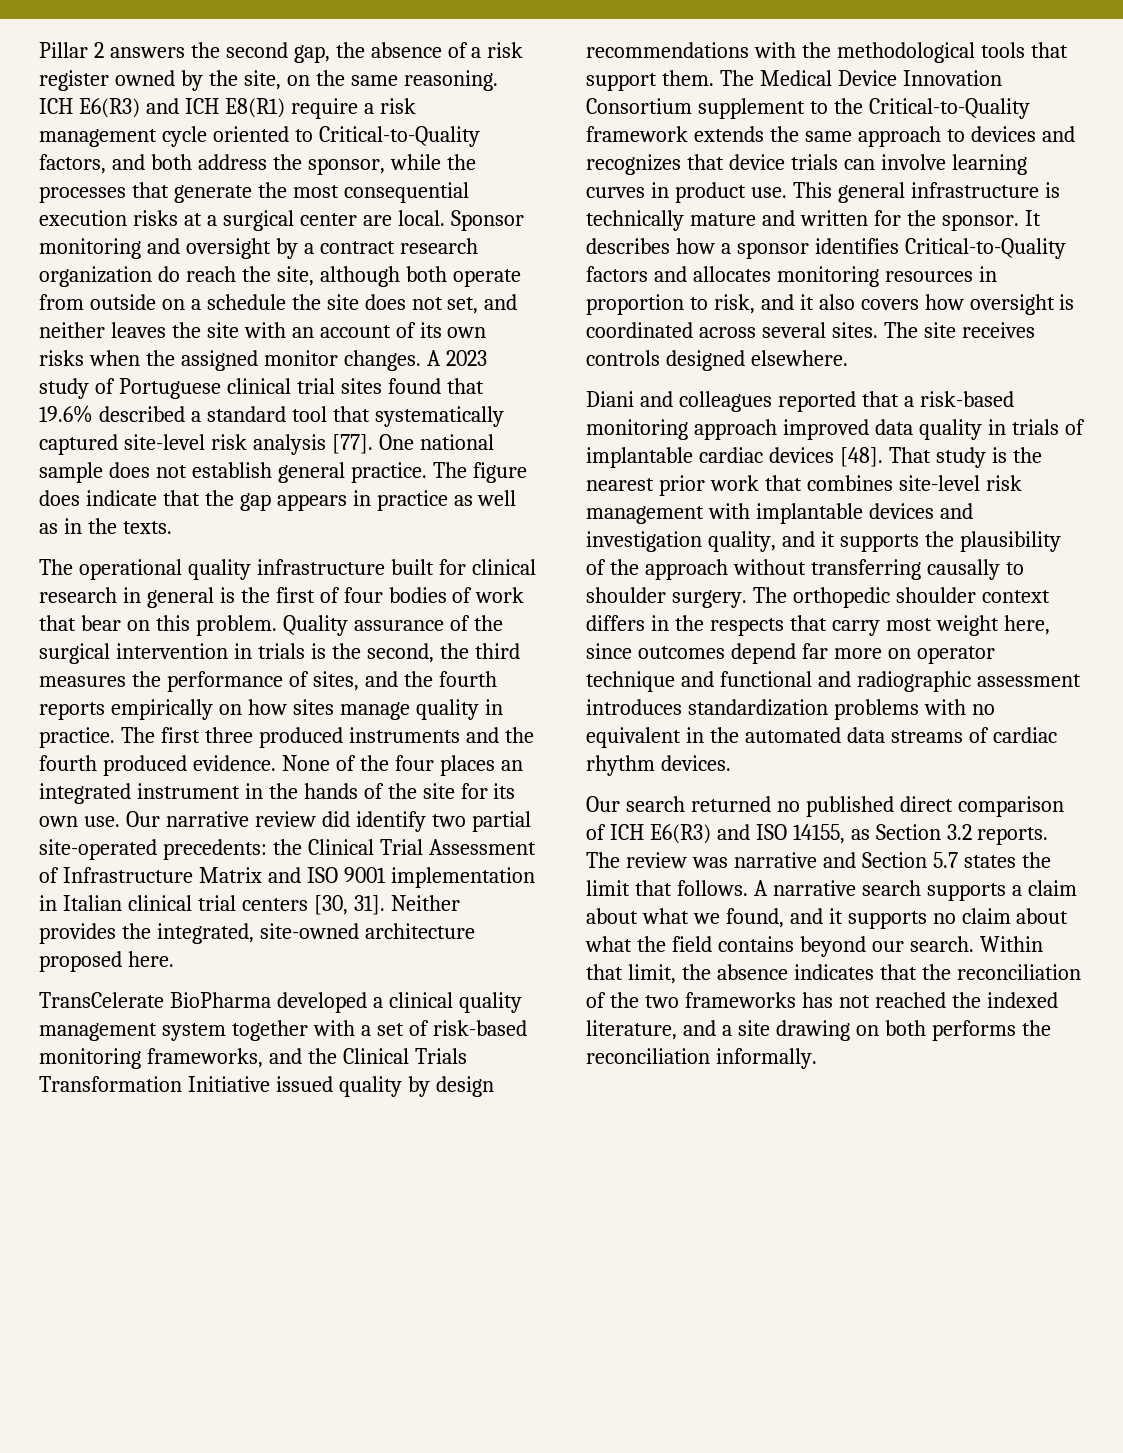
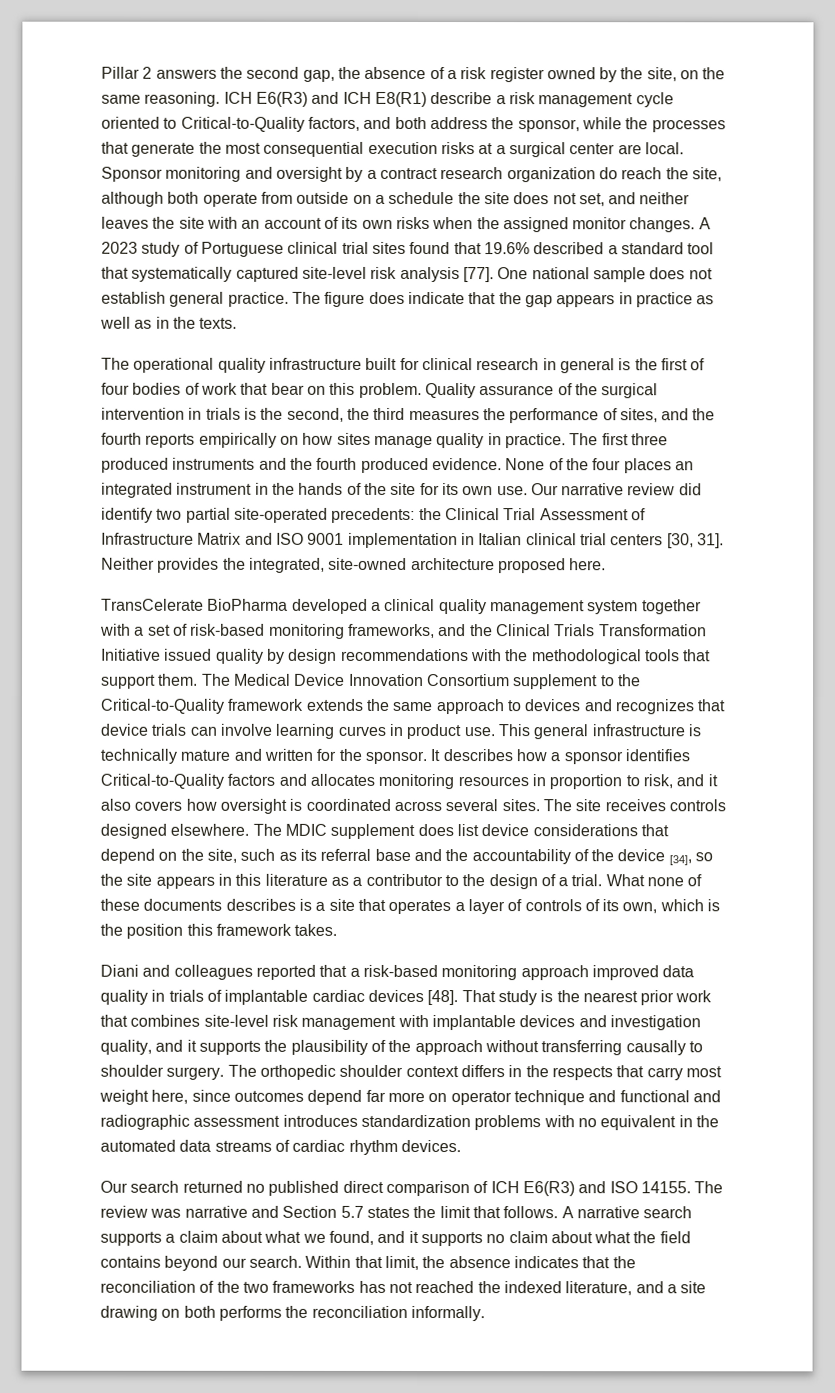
- ICH E6(R3) and ICH E8(R1) require a risk management cycle oriented to Critical-to-Quality factors, and both address the sponsor, while the processes that generate the most consequential execution risks at a surgical center are local.
+ ICH E6(R3) and ICH E8(R1) describe a risk management cycle oriented to Critical-to-Quality factors, and both address the sponsor, while the processes that generate the most consequential execution risks at a surgical center are local.
+ The MDIC supplement does list device considerations that depend on the site, such as its referral base and the accountability of the device [34], so the site appears in this literature as a contributor to the design of a trial. What none of these documents describes is a site that operates a layer of controls of its own, which is the position this framework takes.
- Our search returned no published direct comparison of ICH E6(R3) and ISO 14155, as Section 3.2 reports.
+ Our search returned no published direct comparison of ICH E6(R3) and ISO 14155.

